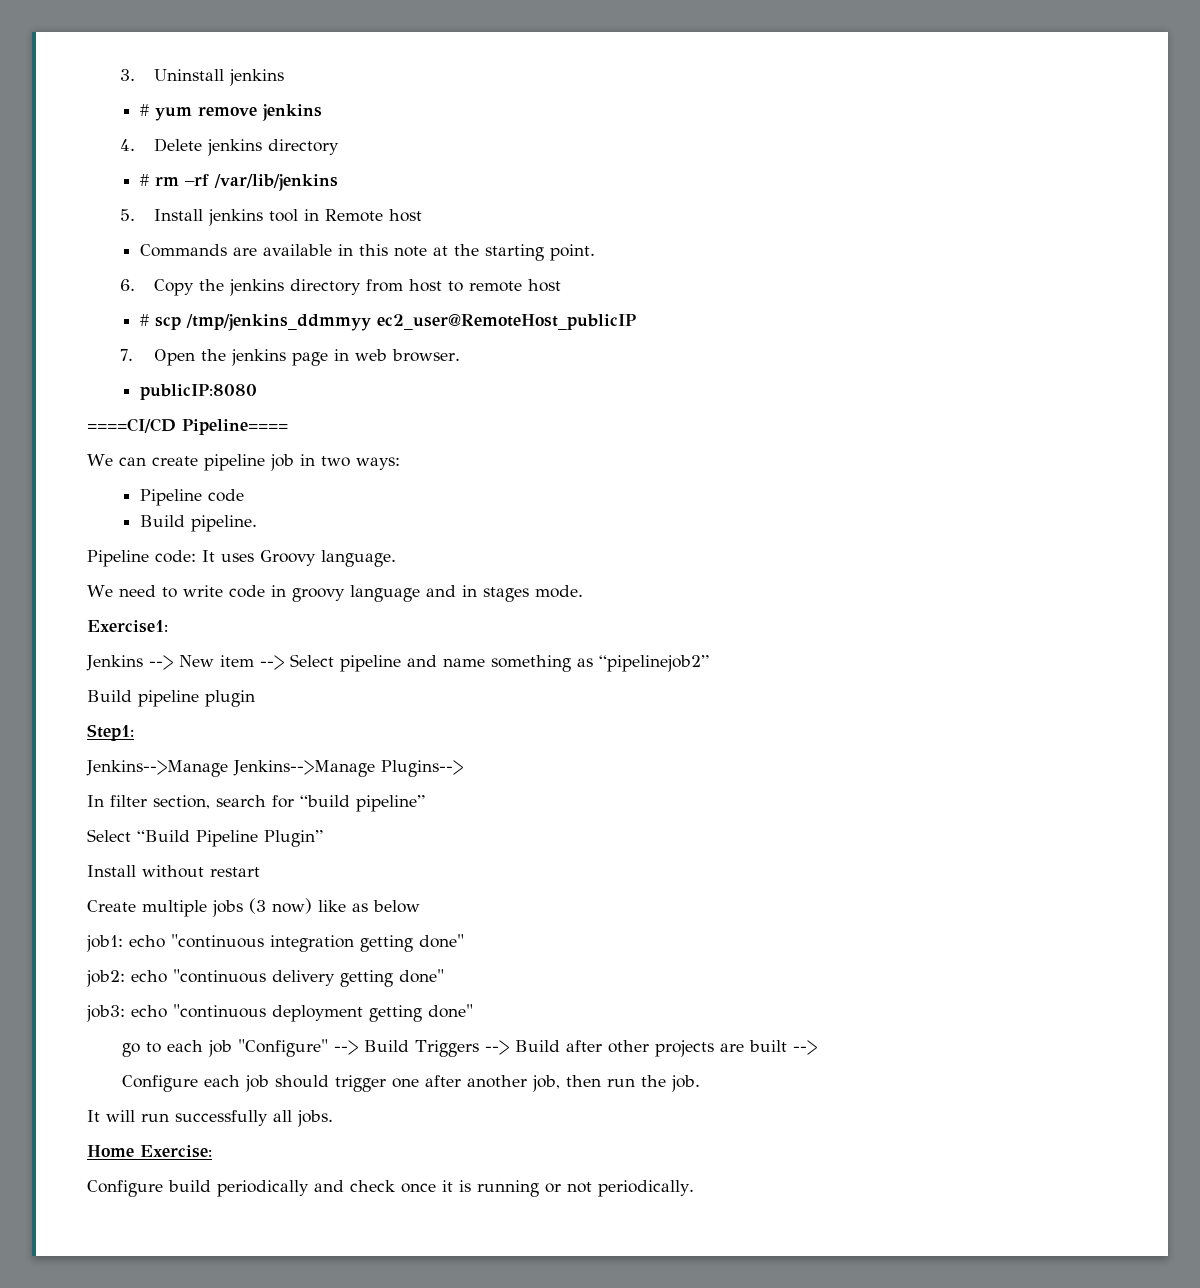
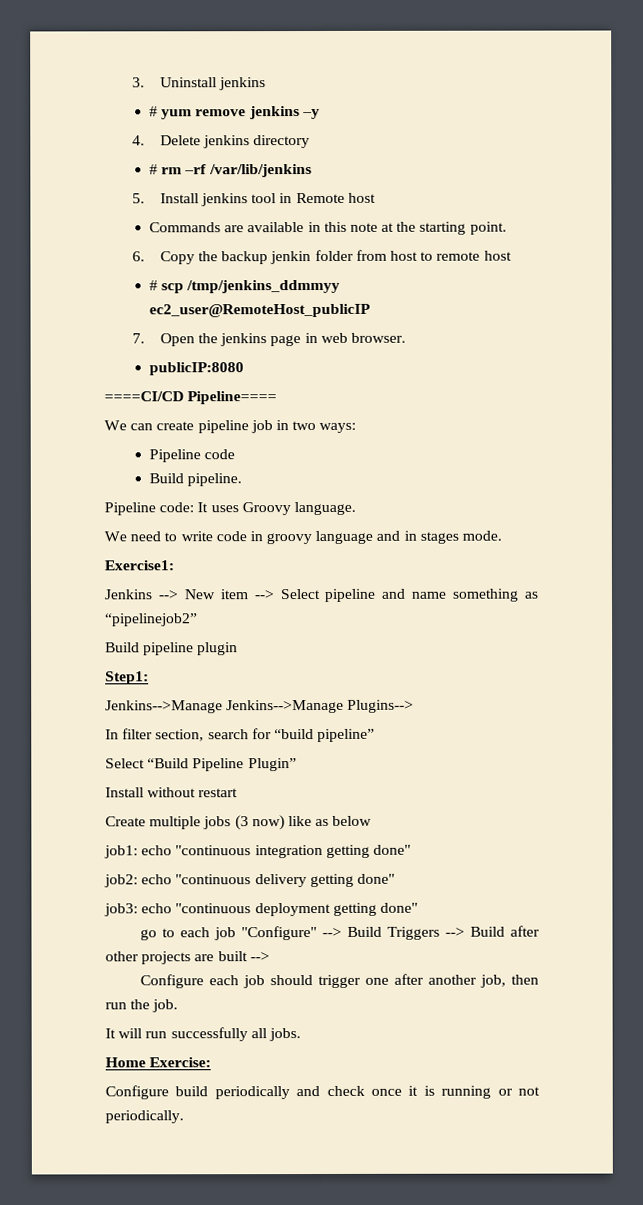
- # yum remove jenkins
+ # yum remove jenkins –y
- 6. Copy the jenkins directory from host to remote host
+ 6. Copy the backup jenkin folder from host to remote host

